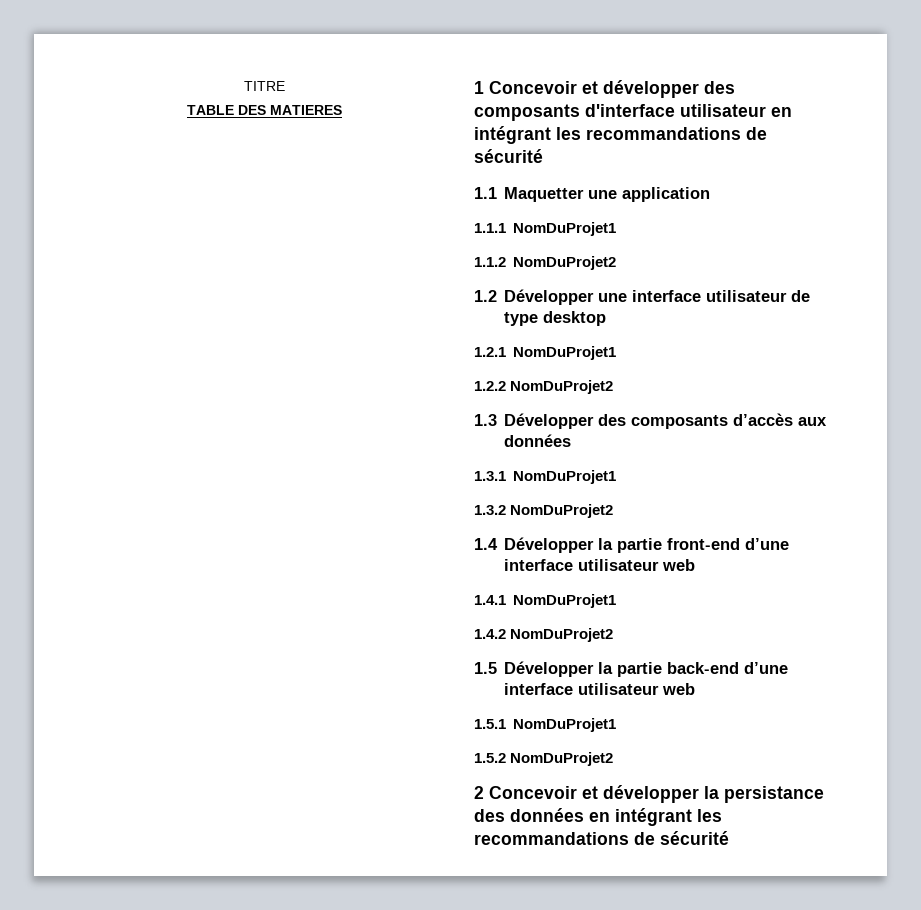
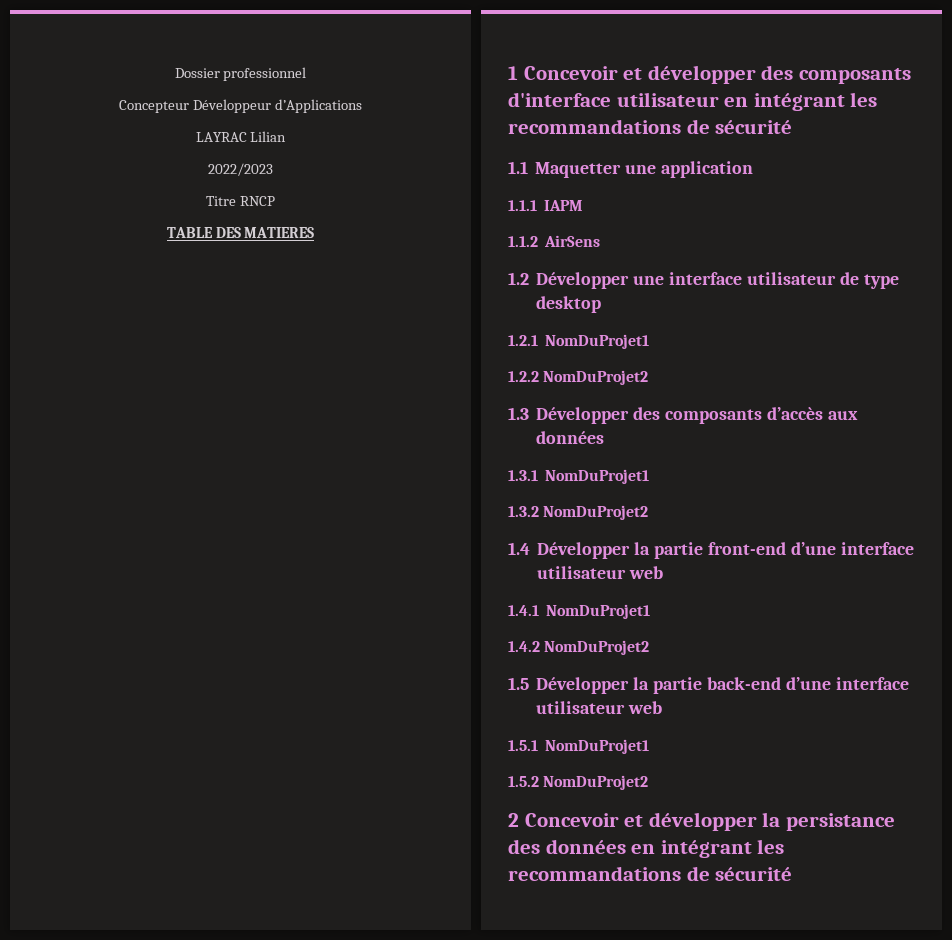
- TITRE
+ Dossier professionnel
+ Concepteur Développeur d’Applications
+ LAYRAC Lilian
+ 2022/2023
+ Titre RNCP
- 1.1.1 NomDuProjet1
+ 1.1.1 IAPM
- 1.1.2 NomDuProjet2
+ 1.1.2 AirSens

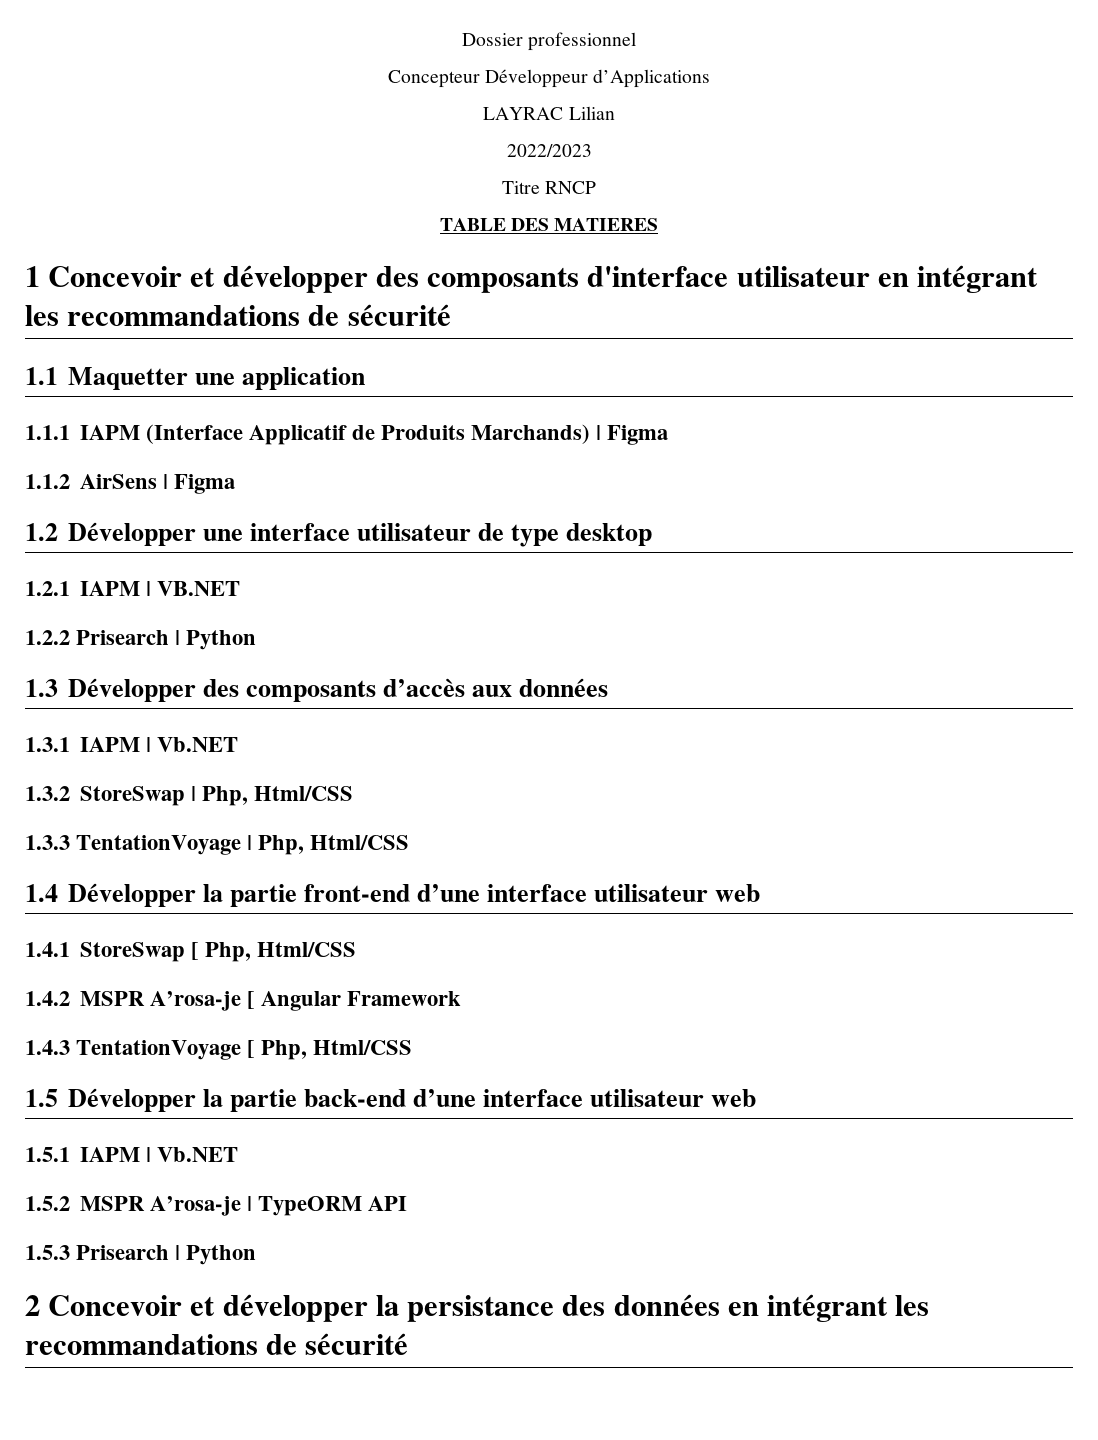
- 1.1.1 IAPM
+ 1.1.1 IAPM (Interface Applicatif de Produits Marchands) | Figma
- 1.1.2 AirSens
+ 1.1.2 AirSens | Figma
- 1.2.1 NomDuProjet1
- 1.2.2 NomDuProjet2
+ 1.2.1 IAPM | VB.NET
+ 1.2.2 Prisearch | Python
- 1.3.1 NomDuProjet1
- 1.3.2 NomDuProjet2
+ 1.3.1 IAPM | Vb.NET
+ 1.3.2 StoreSwap | Php, Html/CSS
+ 1.3.3 TentationVoyage | Php, Html/CSS
- 1.4.1 NomDuProjet1
- 1.4.2 NomDuProjet2
+ 1.4.1 StoreSwap [ Php, Html/CSS
+ 1.4.2 MSPR A’rosa-je [ Angular Framework
+ 1.4.3 TentationVoyage [ Php, Html/CSS
- 1.5.1 NomDuProjet1
- 1.5.2 NomDuProjet2
+ 1.5.1 IAPM | Vb.NET
+ 1.5.2 MSPR A’rosa-je | TypeORM API
+ 1.5.3 Prisearch | Python

